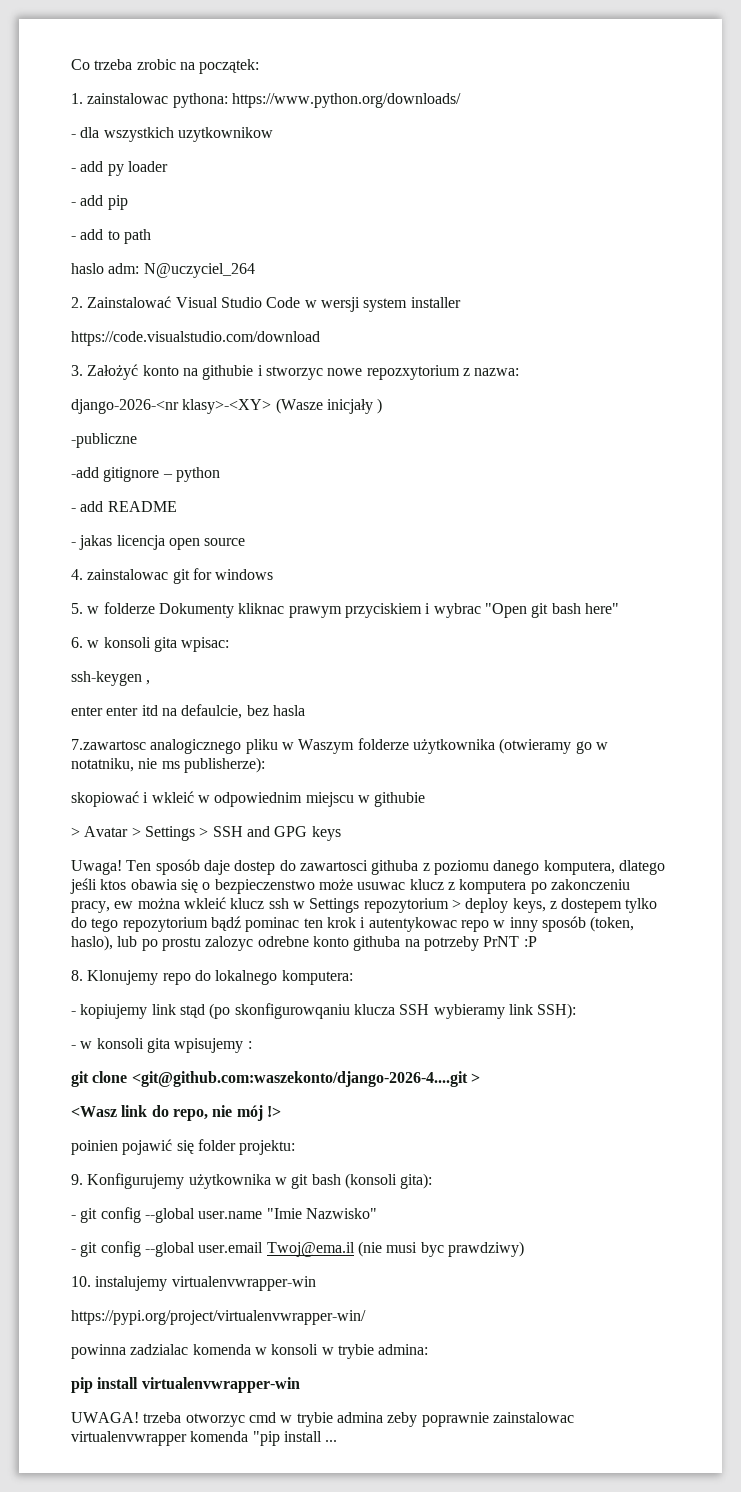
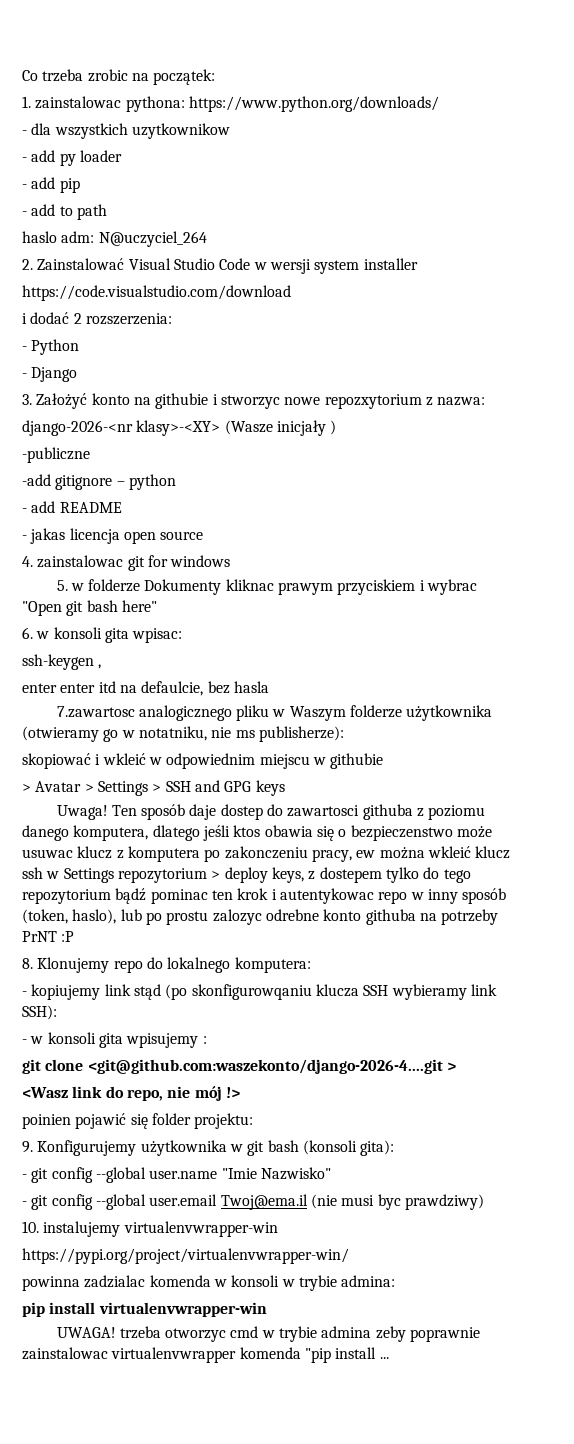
+ i dodać 2 rozszerzenia:
+ - Python
+ - Django

